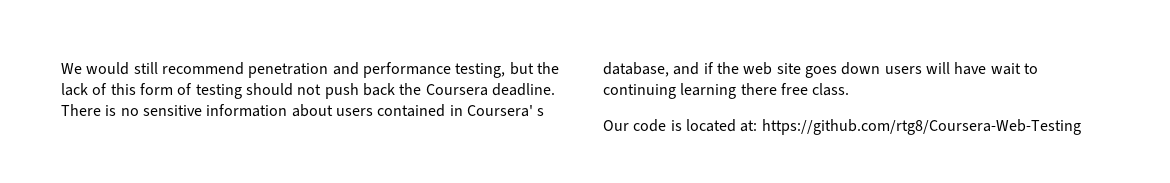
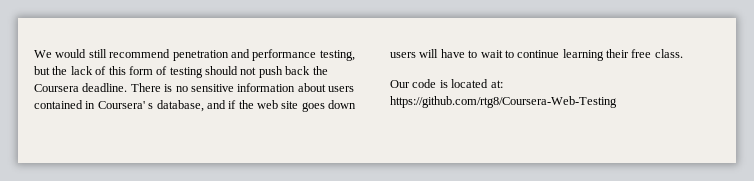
- There is no sensitive information about users contained in Coursera' s database, and if the web site goes down users will have wait to continuing learning there free class.
+ There is no sensitive information about users contained in Coursera' s database, and if the web site goes down users will have to wait to continue learning their free class.

